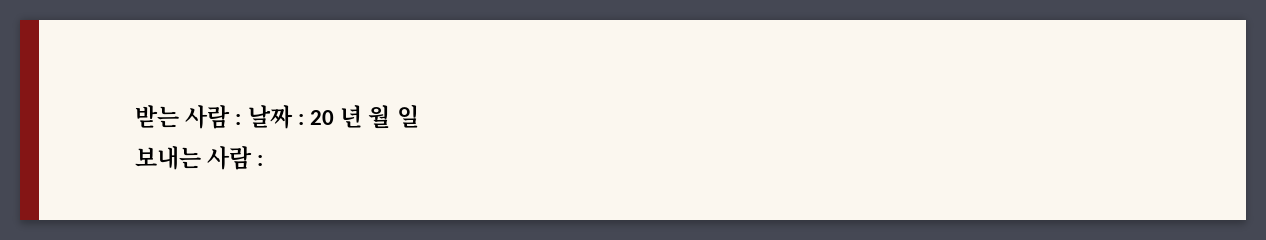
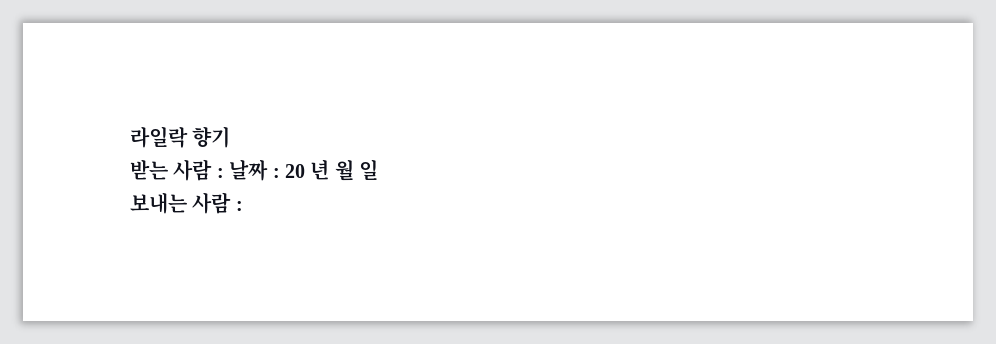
+ 라일락 향기

